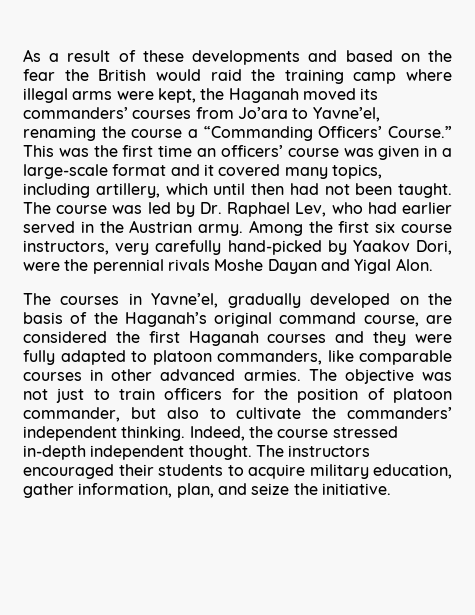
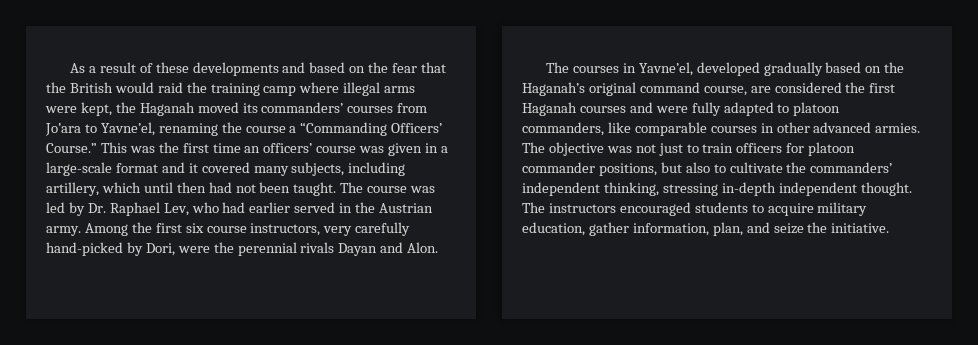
- As a result of these developments and based on the fear the British would raid the training camp where illegal arms were kept, the Haganah moved its commanders’ courses from Jo’ara to Yavne’el, renaming the course a “Commanding Officers’ Course.”
+ As a result of these developments and based on the fear that the British would raid the training camp where illegal arms were kept, the Haganah moved its commanders’ courses from Jo’ara to Yavne’el, renaming the course a “Commanding Officers’ Course.”
- This was the first time an officers’ course was given in a large-scale format and it covered many topics, including artillery, which until then had not been taught.
+ This was the first time an officers’ course was given in a large-scale format and it covered many subjects, including artillery, which until then had not been taught.
- Among the first six course instructors, very carefully hand-picked by Yaakov Dori, were the perennial rivals Moshe Dayan and Yigal Alon.
+ Among the first six course instructors, very carefully hand-picked by Dori, were the perennial rivals Dayan and Alon.
- The courses in Yavne’el, gradually developed on the basis of the Haganah’s original command course, are considered the first Haganah courses and they were fully adapted to platoon commanders, like comparable courses in other advanced armies.
+ The courses in Yavne’el, developed gradually based on the Haganah’s original command course, are considered the first Haganah courses and were fully adapted to platoon commanders, like comparable courses in other advanced armies.
- The objective was not just to train officers for the position of platoon commander, but also to cultivate the commanders’ independent thinking. Indeed, the course stressed in-depth independent thought.
+ The objective was not just to train officers for platoon commander positions, but also to cultivate the commanders’ independent thinking, stressing in-depth independent thought.
- The instructors encouraged their students to acquire military education, gather information, plan, and seize the initiative.
+ The instructors encouraged students to acquire military education, gather information, plan, and seize the initiative.

